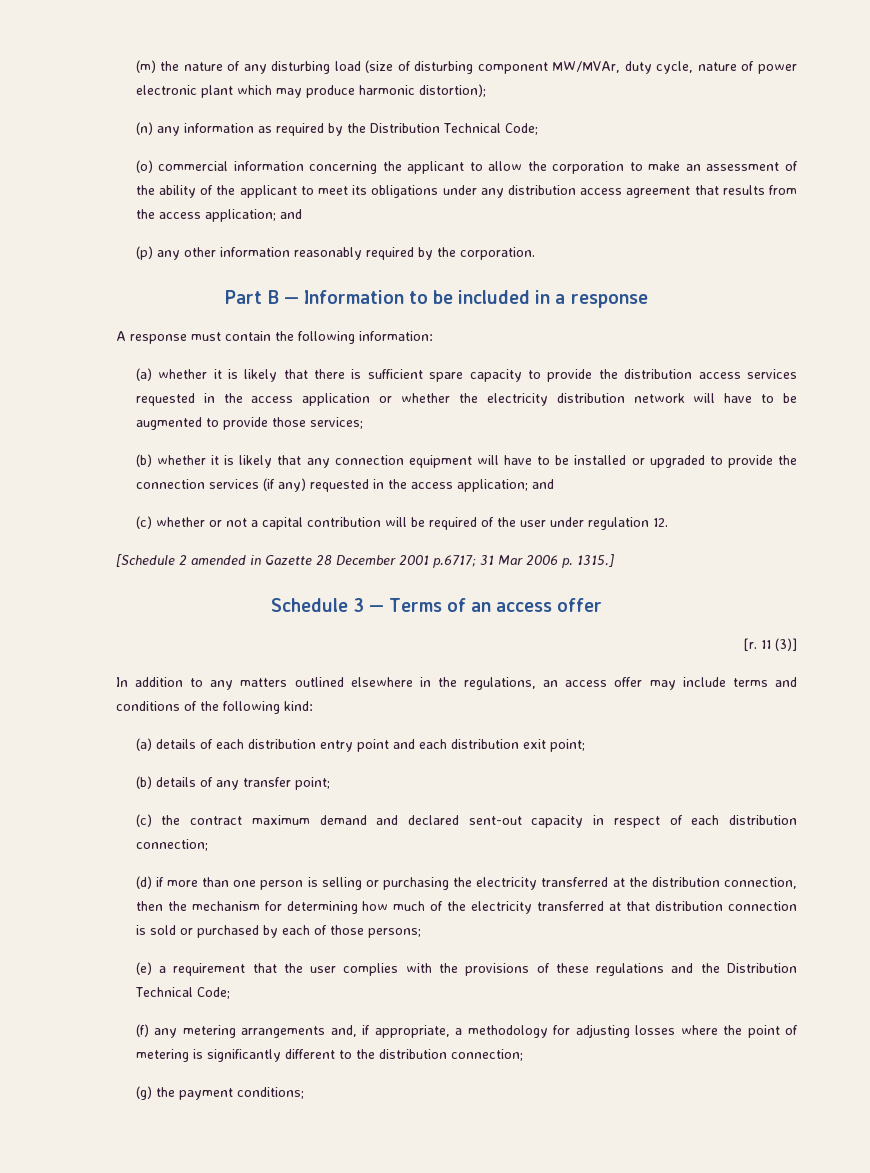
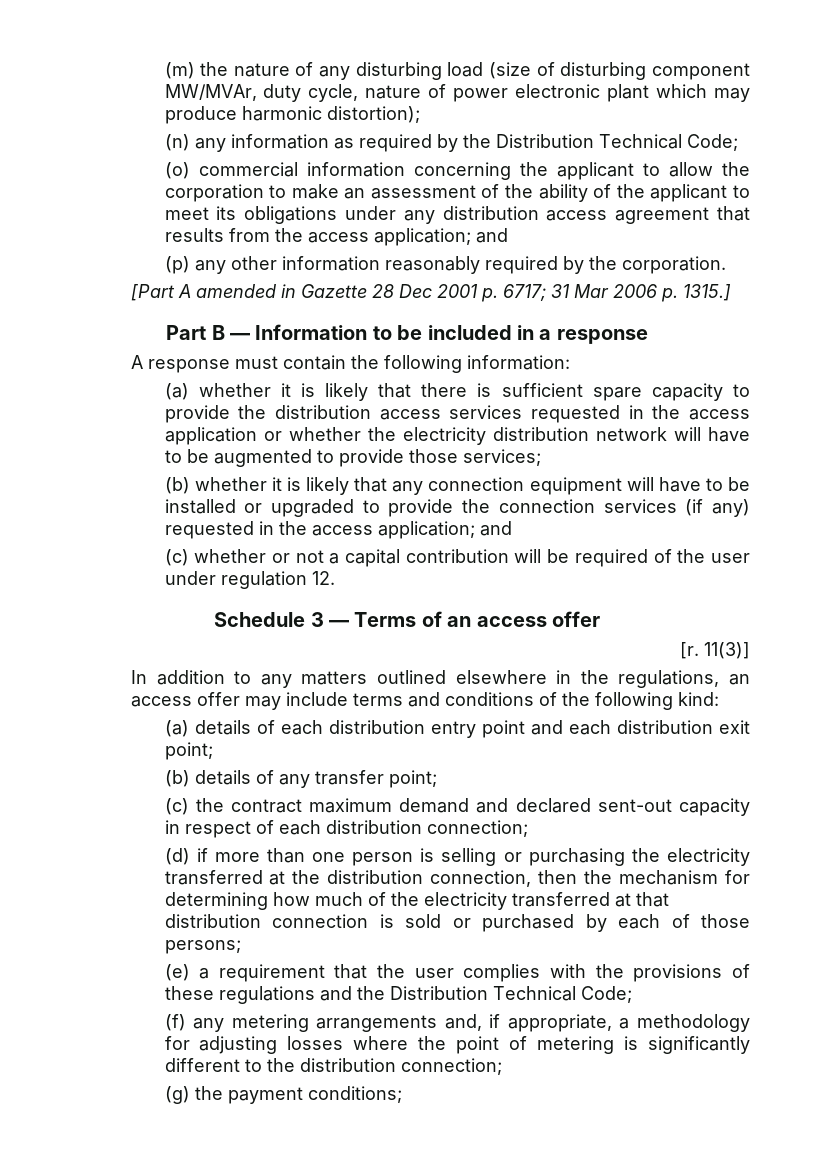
+ [Part A amended in Gazette 28 Dec 2001 p. 6717; 31 Mar 2006 p. 1315.]
- [Schedule 2 amended in Gazette 28 December 2001 p.6717; 31 Mar 2006 p. 1315.]
- 11 (3)]
+ 11(3)]

